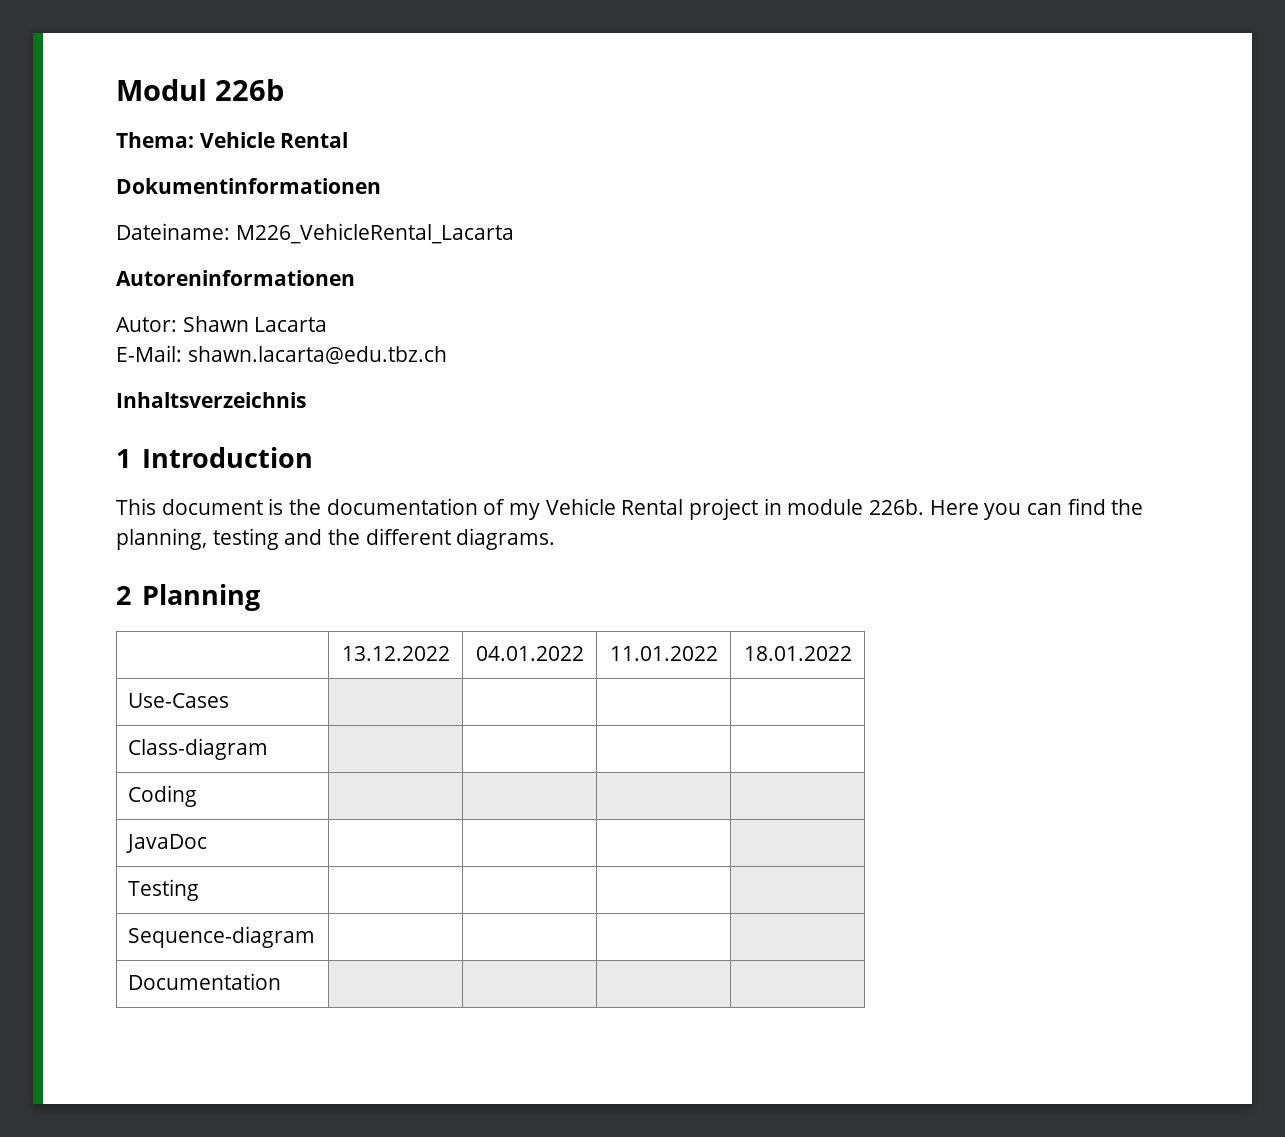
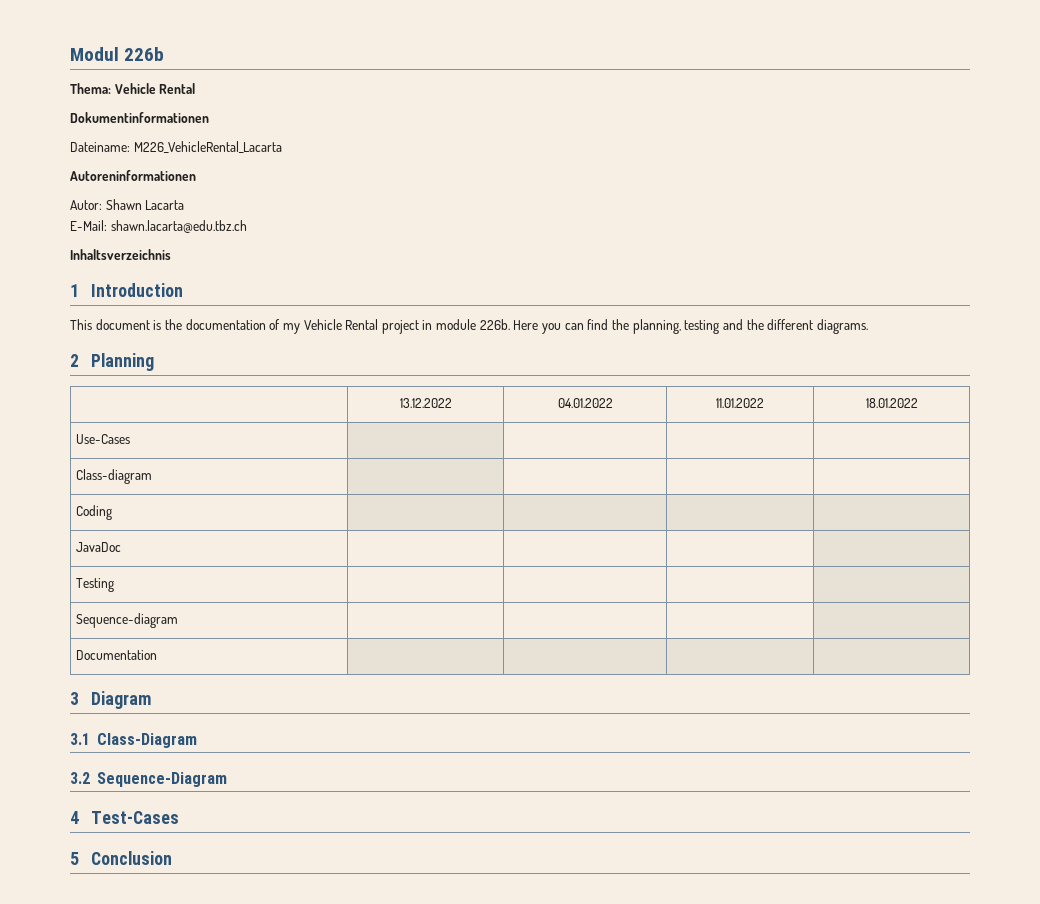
+ 3 Diagram
+ 3.1 Class-Diagram
+ 3.2 Sequence-Diagram
+ 4 Test-Cases
+ 5 Conclusion

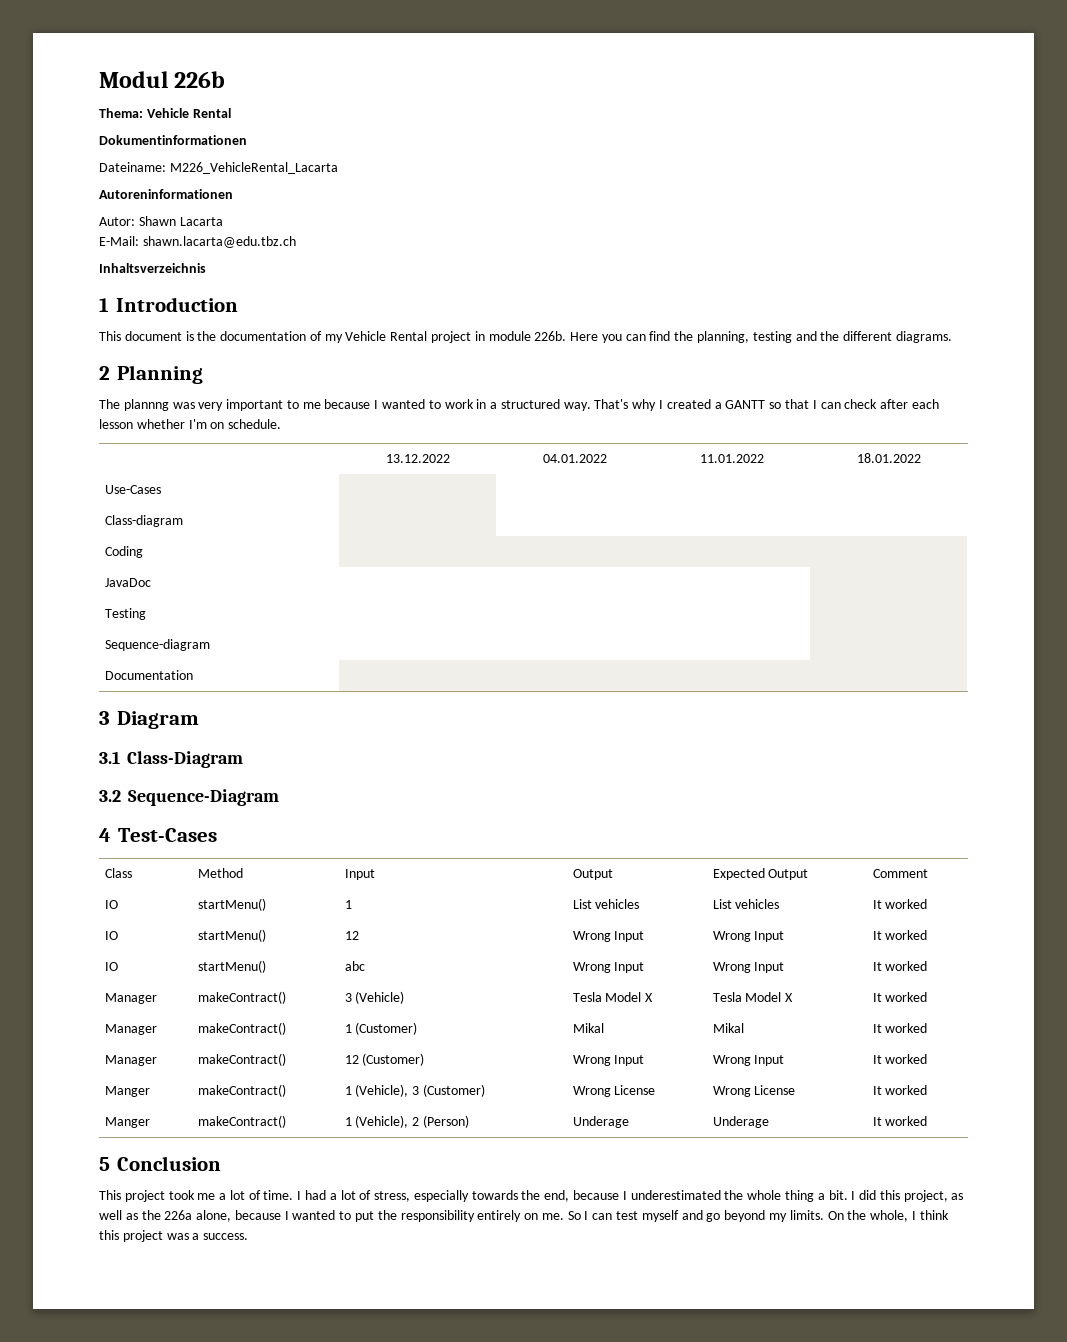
+ The plannng was very important to me because I wanted to work in a structured way. That's why I created a GANTT so that I can check after each lesson whether I'm on schedule.
+ Class | Method | Input | Output | Expected Output | Comment
+ IO | startMenu() | 1 | List vehicles | List vehicles | It worked
+ IO | startMenu() | 12 | Wrong Input | Wrong Input | It worked
+ IO | startMenu() | abc | Wrong Input | Wrong Input | It worked
+ Manager | makeContract() | 3 (Vehicle) | Tesla Model X | Tesla Model X | It worked
+ Manager | makeContract() | 1 (Customer) | Mikal | Mikal | It worked
+ Manager | makeContract() | 12 (Customer) | Wrong Input | Wrong Input | It worked
+ Manger | makeContract() | 1 (Vehicle), 3 (Customer) | Wrong License | Wrong License | It worked
+ Manger | makeContract() | 1 (Vehicle), 2 (Person) | Underage | Underage | It worked
  5 Conclusion
+ This project took me a lot of time. I had a lot of stress, especially towards the end, because I underestimated the whole thing a bit. I did this project, as well as the 226a alone, because I wanted to put the responsibility entirely on me. So I can test myself and go beyond my limits. On the whole, I think this project was a success.

